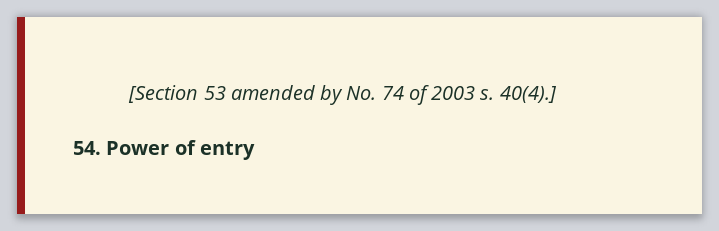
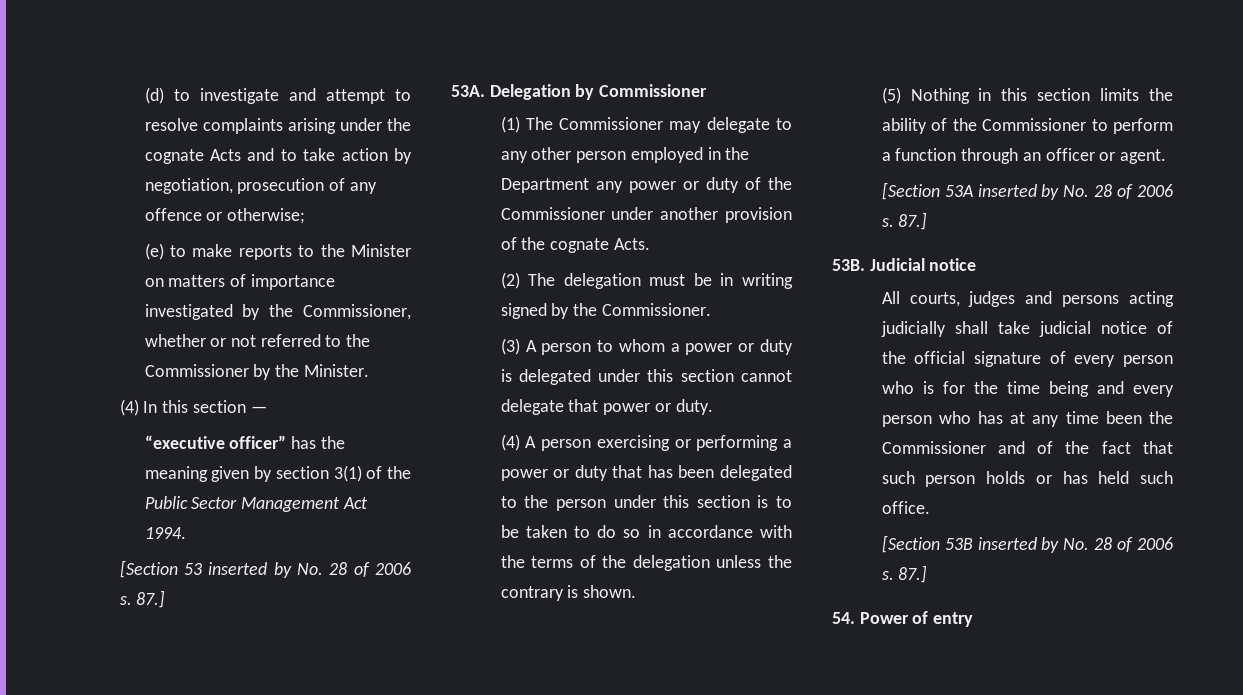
+ (d) to investigate and attempt to resolve complaints arising under the cognate Acts and to take action by negotiation, prosecution of any offence or otherwise;
+ (e) to make reports to the Minister on matters of importance investigated by the Commissioner, whether or not referred to the Commissioner by the Minister.
+ (4) In this section —
+ “executive officer” has the meaning given by section 3(1) of the Public Sector Management Act 1994.
- [Section 53 amended by No. 74 of 2003 s. 40(4).]
+ [Section 53 inserted by No. 28 of 2006 s. 87.]
+ 53A. Delegation by Commissioner
+ (1) The Commissioner may delegate to any other person employed in the Department any power or duty of the Commissioner under another provision of the cognate Acts.
+ (2) The delegation must be in writing signed by the Commissioner.
+ (3) A person to whom a power or duty is delegated under this section cannot delegate that power or duty.
+ (4) A person exercising or performing a power or duty that has been delegated to the person under this section is to be taken to do so in accordance with the terms of the delegation unless the contrary is shown.
+ (5) Nothing in this section limits the ability of the Commissioner to perform a function through an officer or agent.
+ [Section 53A inserted by No. 28 of 2006 s. 87.]
+ 53B. Judicial notice
+ All courts, judges and persons acting judicially shall take judicial notice of the official signature of every person who is for the time being and every person who has at any time been the Commissioner and of the fact that such person holds or has held such office.
+ [Section 53B inserted by No. 28 of 2006 s. 87.]

